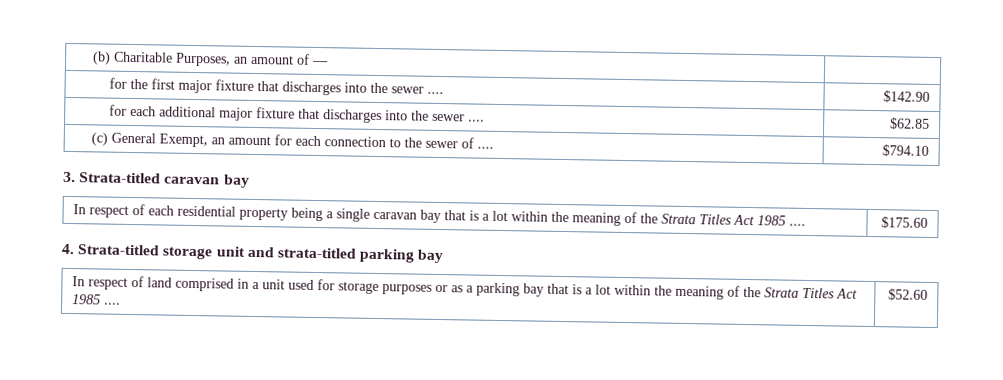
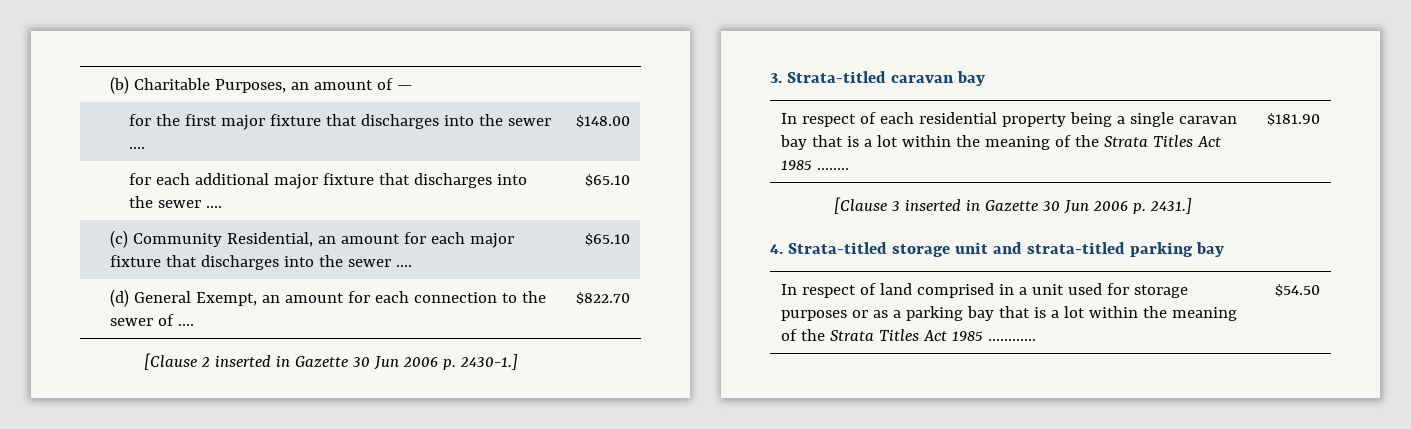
- for the first major fixture that discharges into the sewer .... | $142.90
+ for the first major fixture that discharges into the sewer .... | $148.00
- for each additional major fixture that discharges into the sewer .... | $62.85
+ for each additional major fixture that discharges into the sewer .... | $65.10
- (c) General Exempt, an amount for each connection to the sewer of .... | $794.10
+ (c) Community Residential, an amount for each major fixture that discharges into the sewer .... | $65.10
+ (d) General Exempt, an amount for each connection to the sewer of .... | $822.70
+ [Clause 2 inserted in Gazette 30 Jun 2006 p. 2430-1.]
- In respect of each residential property being a single caravan bay that is a lot within the meaning of the Strata Titles Act 1985 .... | $175.60
+ In respect of each residential property being a single caravan bay that is a lot within the meaning of the Strata Titles Act 1985 …….. | $181.90
+ [Clause 3 inserted in Gazette 30 Jun 2006 p. 2431.]
- In respect of land comprised in a unit used for storage purposes or as a parking bay that is a lot within the meaning of the Strata Titles Act 1985 .... | $52.60
+ In respect of land comprised in a unit used for storage purposes or as a parking bay that is a lot within the meaning of the Strata Titles Act 1985 ………… | $54.50

